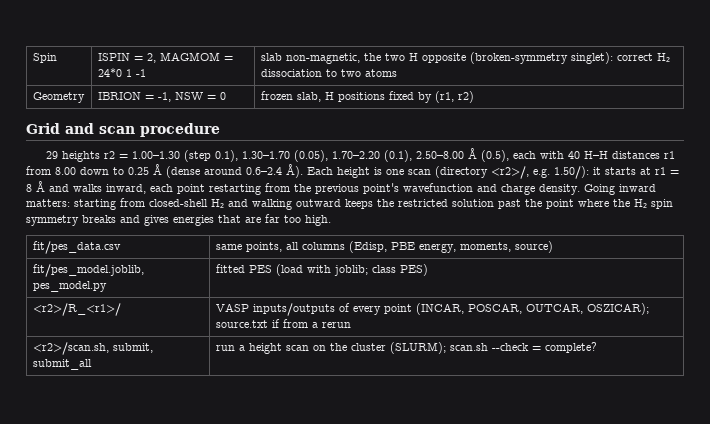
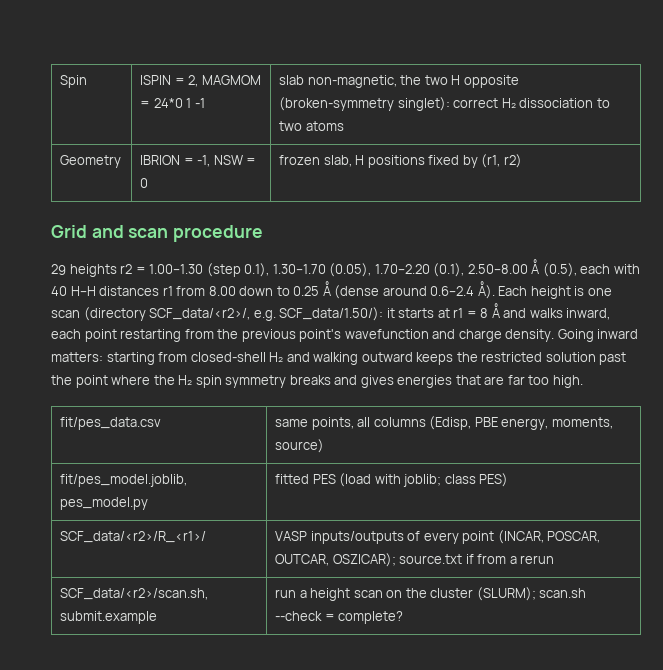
- 29 heights r2 = 1.00–1.30 (step 0.1), 1.30–1.70 (0.05), 1.70–2.20 (0.1), 2.50–8.00 Å (0.5), each with 40 H–H distances r1 from 8.00 down to 0.25 Å (dense around 0.6–2.4 Å). Each height is one scan (directory <r2>/, e.g. 1.50/): it starts at r1 = 8 Å and walks inward, each point restarting from the previous point's wavefunction and charge density.
+ 29 heights r2 = 1.00–1.30 (step 0.1), 1.30–1.70 (0.05), 1.70–2.20 (0.1), 2.50–8.00 Å (0.5), each with 40 H–H distances r1 from 8.00 down to 0.25 Å (dense around 0.6–2.4 Å). Each height is one scan (directory SCF_data/<r2>/, e.g. SCF_data/1.50/): it starts at r1 = 8 Å and walks inward, each point restarting from the previous point's wavefunction and charge density.
- <r2>/R_<r1>/ | VASP inputs/outputs of every point (INCAR, POSCAR, OUTCAR, OSZICAR); source.txt if from a rerun
+ SCF_data/<r2>/R_<r1>/ | VASP inputs/outputs of every point (INCAR, POSCAR, OUTCAR, OSZICAR); source.txt if from a rerun
- <r2>/scan.sh, submit, submit_all | run a height scan on the cluster (SLURM); scan.sh --check = complete?
+ SCF_data/<r2>/scan.sh, submit.example | run a height scan on the cluster (SLURM); scan.sh --check = complete?

